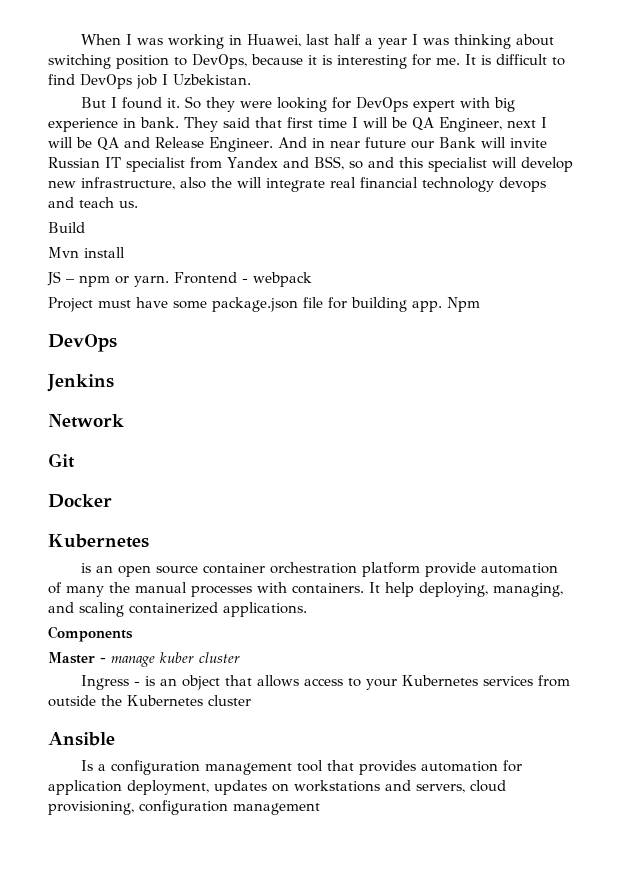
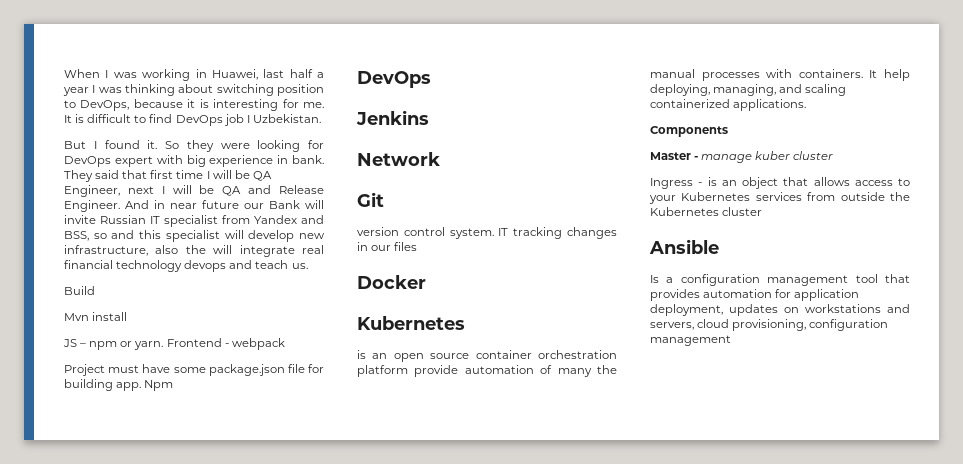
+ version control system. IT tracking changes in our files

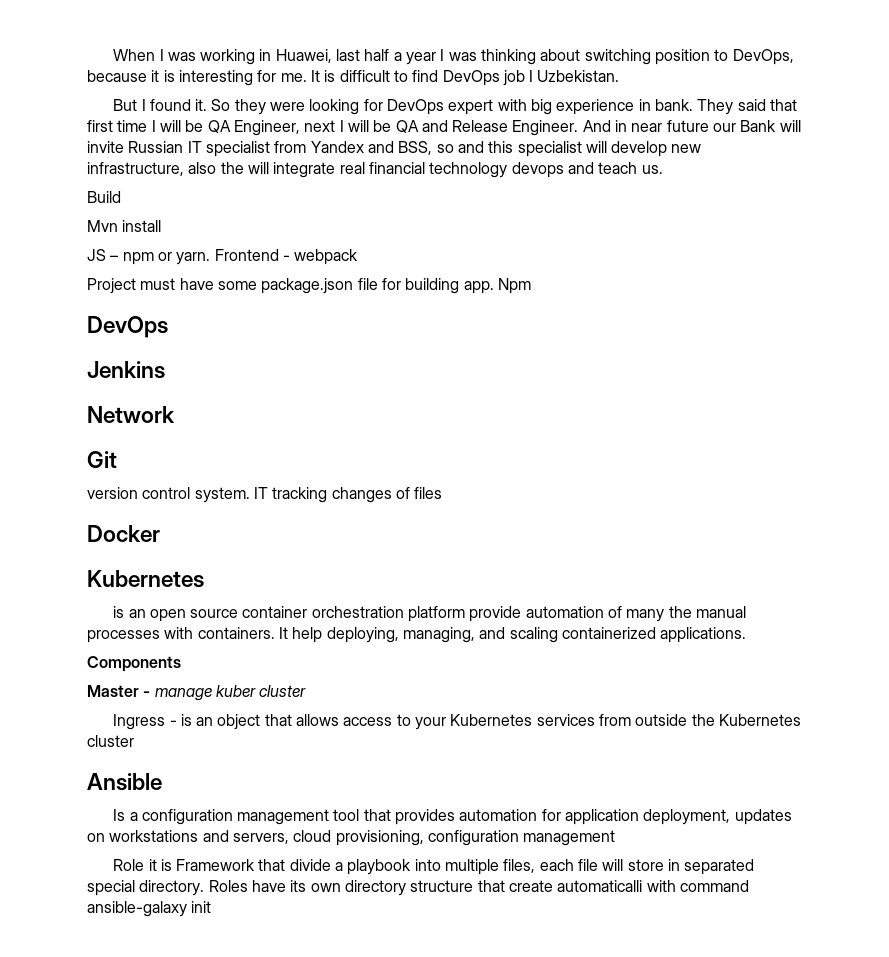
- IT tracking changes in our files
+ IT tracking changes of files
+ Role it is Framework that divide a playbook into multiple files, each file will store in separated special directory. Roles have its own directory structure that create automaticalli with command ansible-galaxy init

